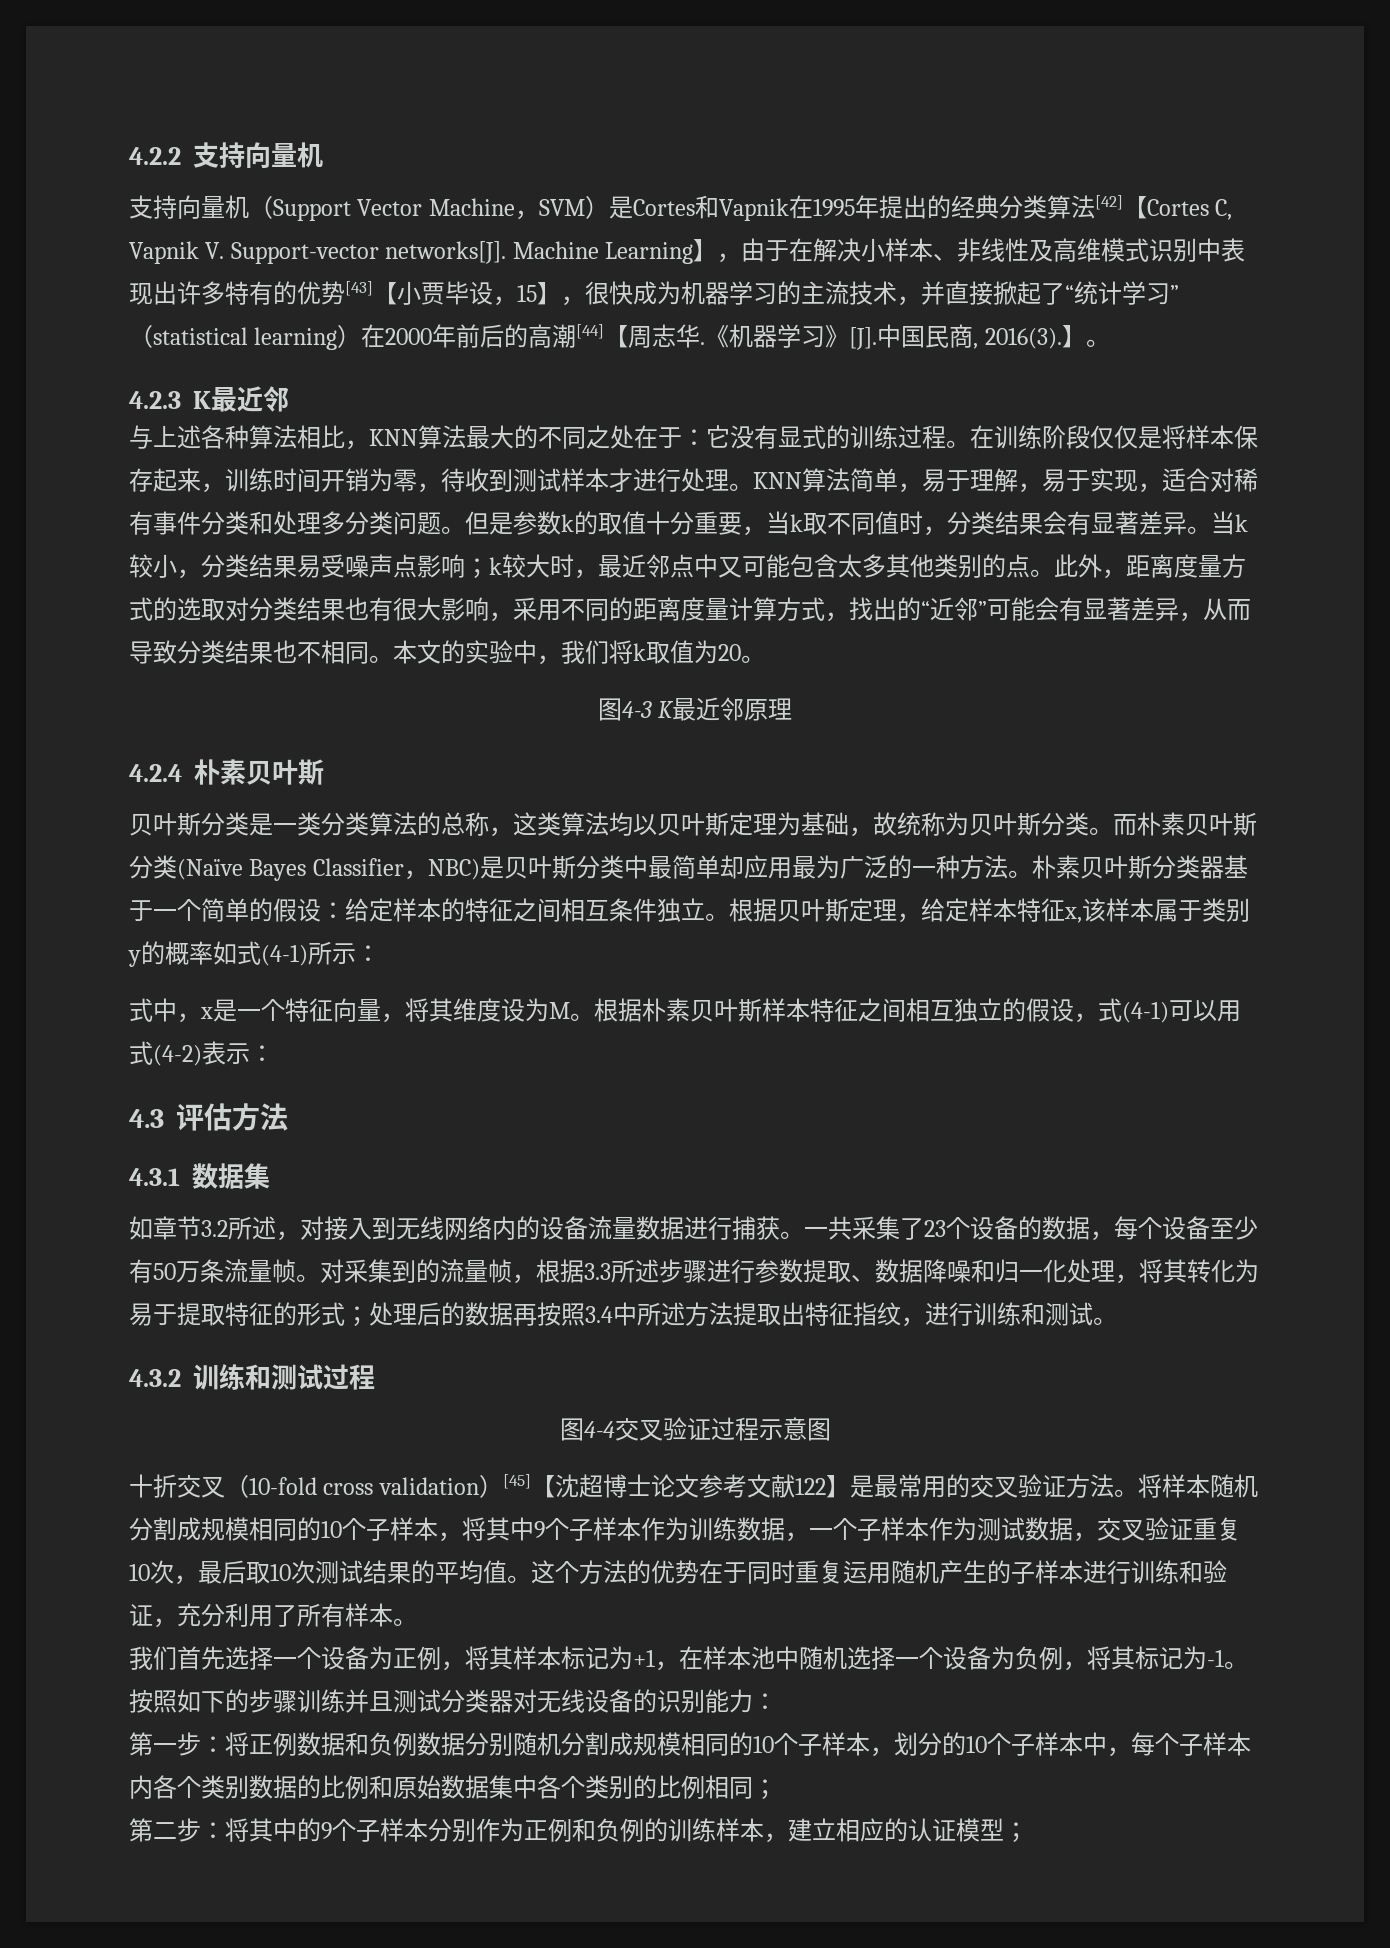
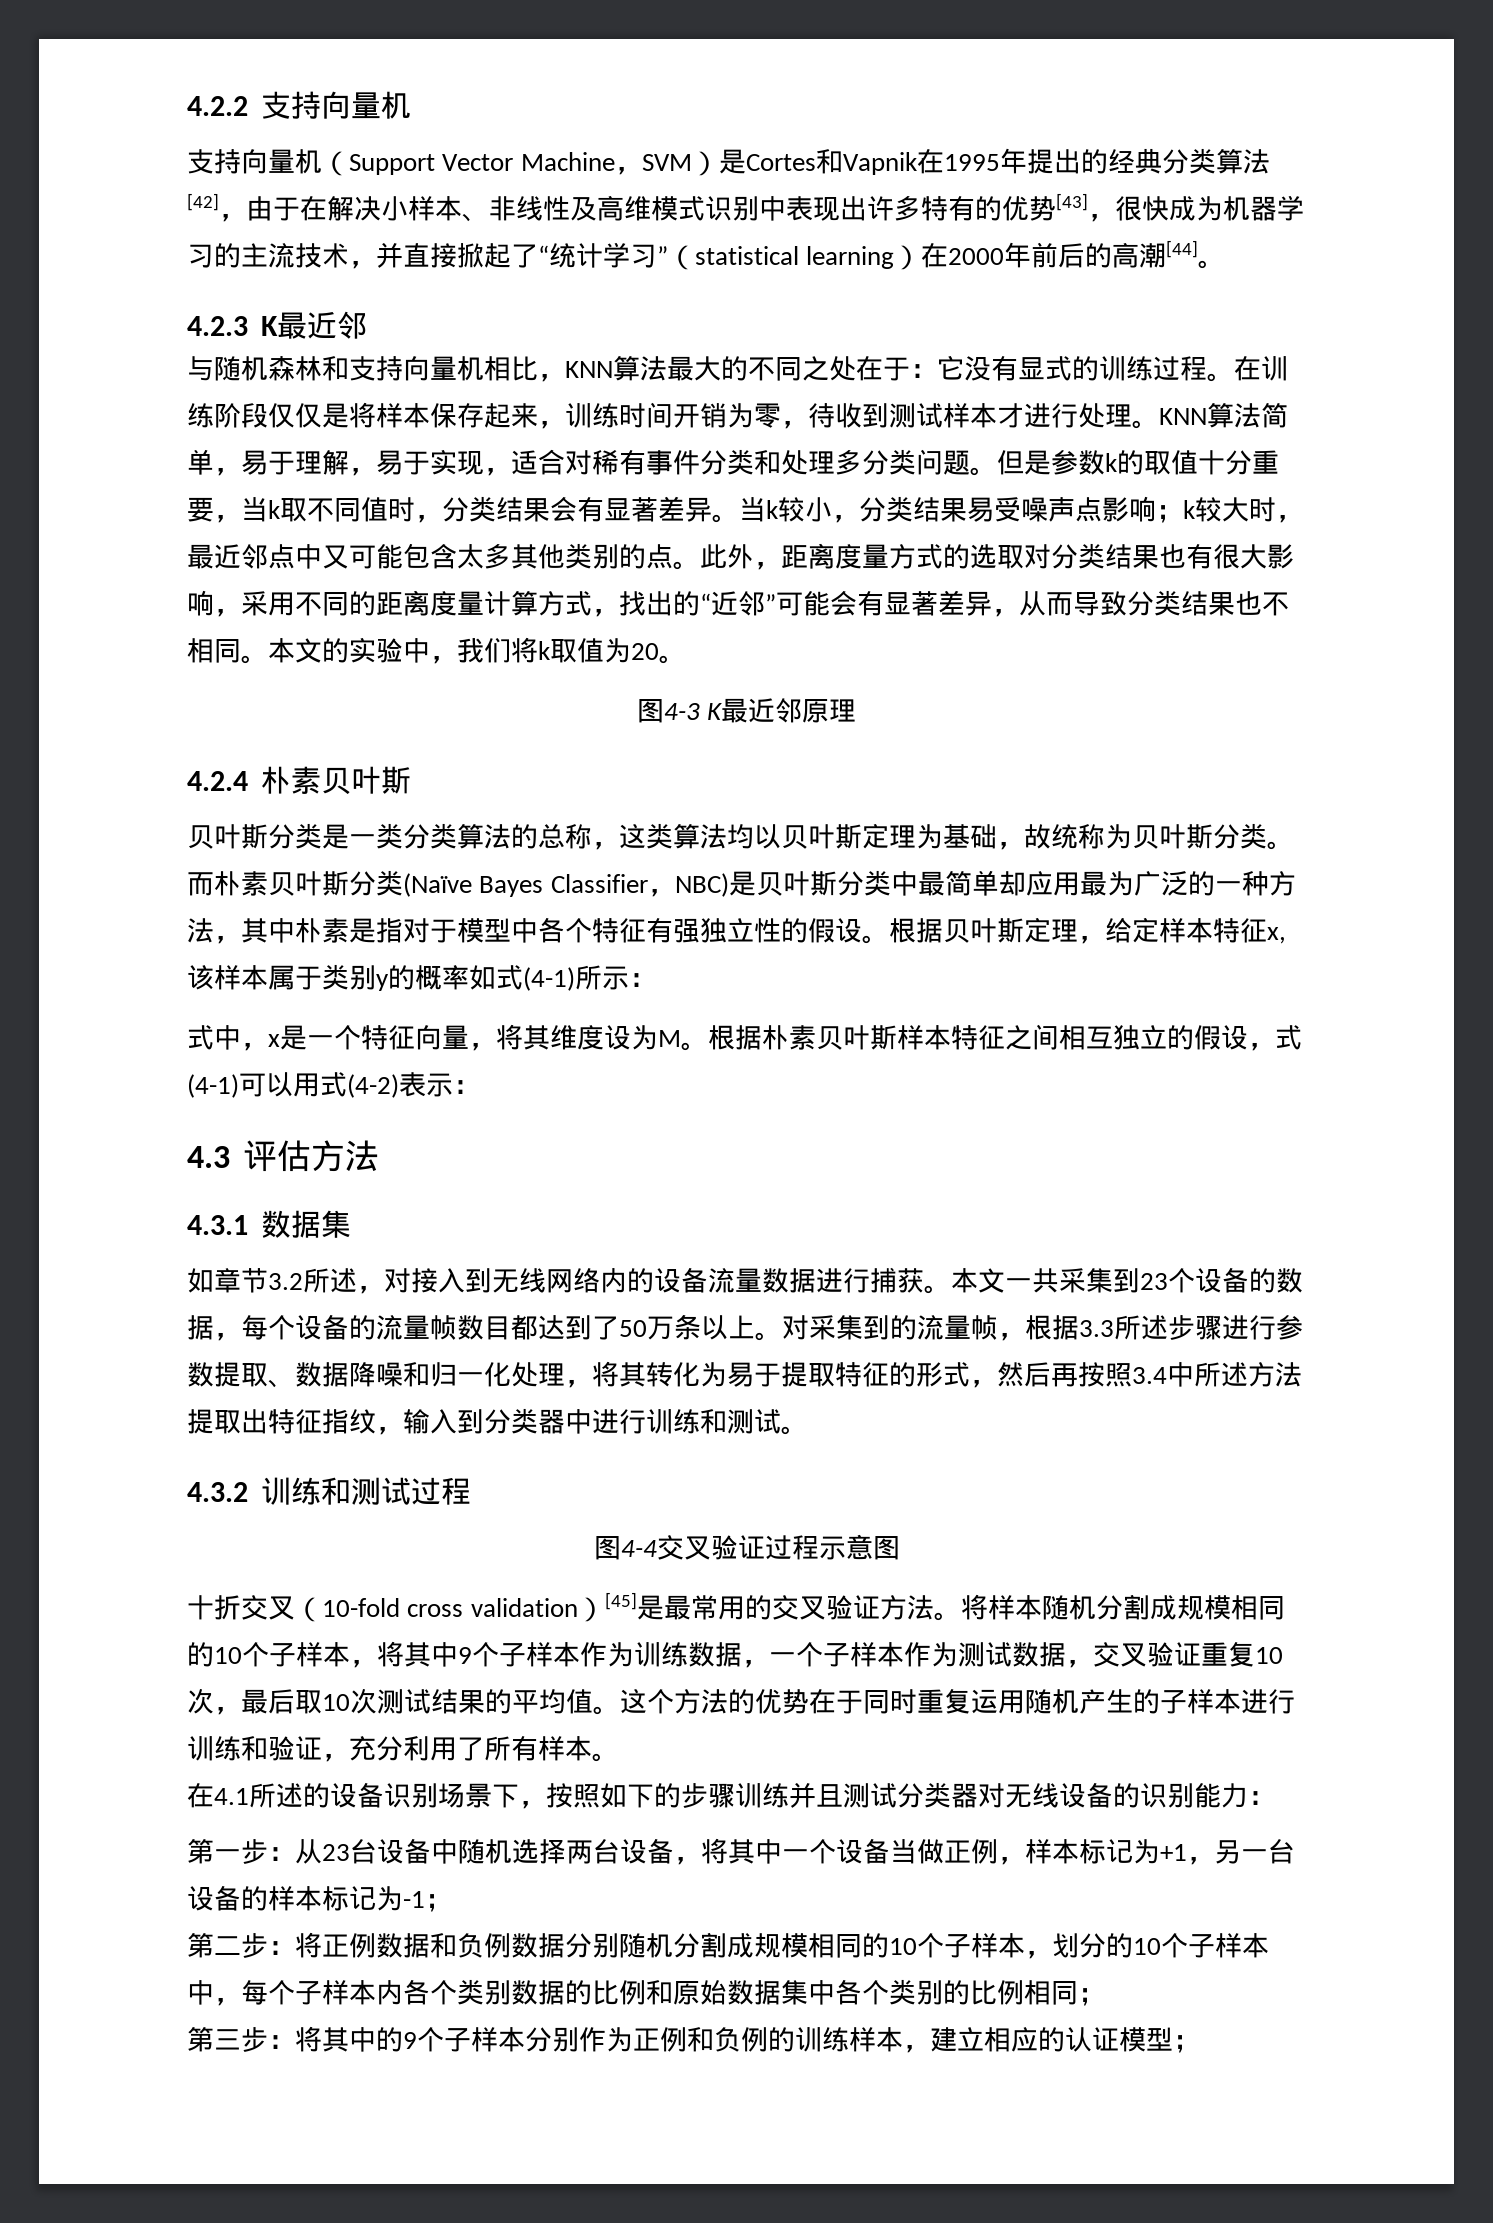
- 支持向量机（Support Vector Machine，SVM）是Cortes和Vapnik在1995年提出的经典分类算法[42]【Cortes C, Vapnik V. Support-vector networks[J]. Machine Learning】，由于在解决小样本、非线性及高维模式识别中表现出许多特有的优势[43]【小贾毕设，15】，很快成为机器学习的主流技术，并直接掀起了“统计学习”（statistical learning）在2000年前后的高潮[44]【周志华.《机器学习》[J].中国民商, 2016(3).】。
+ 支持向量机（Support Vector Machine，SVM）是Cortes和Vapnik在1995年提出的经典分类算法[42]，由于在解决小样本、非线性及高维模式识别中表现出许多特有的优势[43]，很快成为机器学习的主流技术，并直接掀起了“统计学习”（statistical learning）在2000年前后的高潮[44]。
- 与上述各种算法相比，KNN算法最大的不同之处在于：它没有显式的训练过程。
+ 与随机森林和支持向量机相比，KNN算法最大的不同之处在于：它没有显式的训练过程。
- 而朴素贝叶斯分类(Naïve Bayes Classifier，NBC)是贝叶斯分类中最简单却应用最为广泛的一种方法。朴素贝叶斯分类器基于一个简单的假设：给定样本的特征之间相互条件独立。
+ 而朴素贝叶斯分类(Naïve Bayes Classifier，NBC)是贝叶斯分类中最简单却应用最为广泛的一种方法，其中朴素是指对于模型中各个特征有强独立性的假设。
- 一共采集了23个设备的数据，每个设备至少有50万条流量帧。
+ 本文一共采集到23个设备的数据，每个设备的流量帧数目都达到了50万条以上。
- 对采集到的流量帧，根据3.3所述步骤进行参数提取、数据降噪和归一化处理，将其转化为易于提取特征的形式；处理后的数据再按照3.4中所述方法提取出特征指纹，进行训练和测试。
+ 对采集到的流量帧，根据3.3所述步骤进行参数提取、数据降噪和归一化处理，将其转化为易于提取特征的形式，然后再按照3.4中所述方法提取出特征指纹，输入到分类器中进行训练和测试。
- 十折交叉（10-fold cross validation）[45]【沈超博士论文参考文献122】是最常用的交叉验证方法。
+ 十折交叉（10-fold cross validation）[45]是最常用的交叉验证方法。
- 我们首先选择一个设备为正例，将其样本标记为+1，在样本池中随机选择一个设备为负例，将其标记为-1。按照如下的步骤训练并且测试分类器对无线设备的识别能力：
+ 在4.1所述的设备识别场景下，按照如下的步骤训练并且测试分类器对无线设备的识别能力：
- 第一步：将正例数据和负例数据分别随机分割成规模相同的10个子样本，划分的10个子样本中，每个子样本内各个类别数据的比例和原始数据集中各个类别的比例相同；
+ 第一步：从23台设备中随机选择两台设备，将其中一个设备当做正例，样本标记为+1，另一台设备的样本标记为-1；
+ 第二步：将正例数据和负例数据分别随机分割成规模相同的10个子样本，划分的10个子样本中，每个子样本内各个类别数据的比例和原始数据集中各个类别的比例相同；
- 第二步：将其中的9个子样本分别作为正例和负例的训练样本，建立相应的认证模型；
+ 第三步：将其中的9个子样本分别作为正例和负例的训练样本，建立相应的认证模型；

